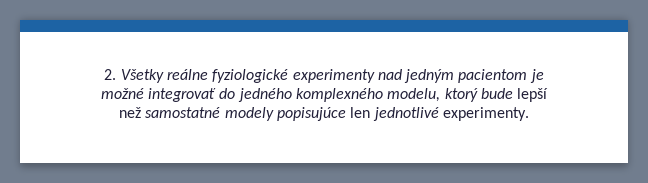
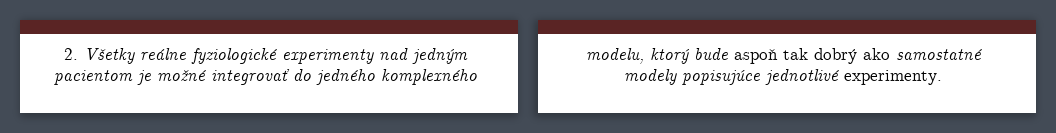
- 2. Všetky reálne fyziologické experimenty nad jedným pacientom je možné integrovať do jedného komplexného modelu, ktorý bude lepší než samostatné modely popisujúce len jednotlivé experimenty.
+ 2. Všetky reálne fyziologické experimenty nad jedným pacientom je možné integrovať do jedného komplexného modelu, ktorý bude aspoň tak dobrý ako samostatné modely popisujúce jednotlivé experimenty.

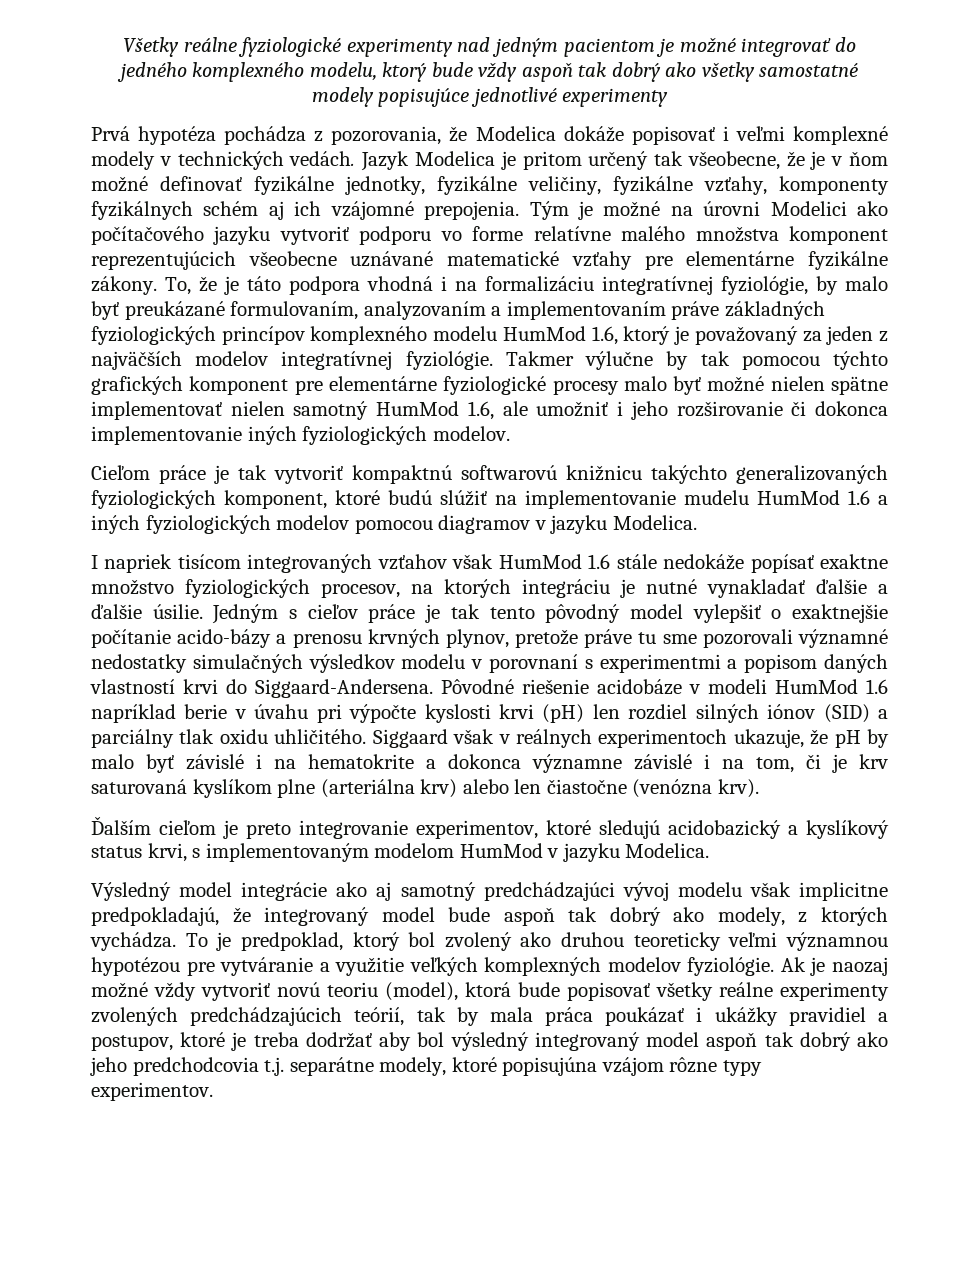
- 2. Všetky reálne fyziologické experimenty nad jedným pacientom je možné integrovať do jedného komplexného modelu, ktorý bude aspoň tak dobrý ako samostatné modely popisujúce jednotlivé experimenty.
+ Všetky reálne fyziologické experimenty nad jedným pacientom je možné integrovať do jedného komplexného modelu, ktorý bude vždy aspoň tak dobrý ako všetky samostatné modely popisujúce jednotlivé experimenty
+ Prvá hypotéza pochádza z pozorovania, že Modelica dokáže popisovať i veľmi komplexné modely v technických vedách. Jazyk Modelica je pritom určený tak všeobecne, že je v ňom možné definovať fyzikálne jednotky, fyzikálne veličiny, fyzikálne vzťahy, komponenty fyzikálnych schém aj ich vzájomné prepojenia. Tým je možné na úrovni Modelici ako počítačového jazyku vytvoriť podporu vo forme relatívne malého množstva komponent reprezentujúcich všeobecne uznávané matematické vzťahy pre elementárne fyzikálne zákony. To, že je táto podpora vhodná i na formalizáciu integratívnej fyziológie, by malo byť preukázané formulovaním, analyzovaním a implementovaním práve základných fyziologických princípov komplexného modelu HumMod 1.6, ktorý je považovaný za jeden z najväčších modelov integratívnej fyziológie. Takmer výlučne by tak pomocou týchto grafických komponent pre elementárne fyziologické procesy malo byť možné nielen spätne implementovať nielen samotný HumMod 1.6, ale umožniť i jeho rozširovanie či dokonca implementovanie iných fyziologických modelov.
+ Cieľom práce je tak vytvoriť kompaktnú softwarovú knižnicu takýchto generalizovaných fyziologických komponent, ktoré budú slúžiť na implementovanie mudelu HumMod 1.6 a iných fyziologických modelov pomocou diagramov v jazyku Modelica.
+ I napriek tisícom integrovaných vzťahov však HumMod 1.6 stále nedokáže popísať exaktne množstvo fyziologických procesov, na ktorých integráciu je nutné vynakladať ďalšie a ďalšie úsilie. Jedným s cieľov práce je tak tento pôvodný model vylepšiť o exaktnejšie počítanie acido-bázy a prenosu krvných plynov, pretože práve tu sme pozorovali významné nedostatky simulačných výsledkov modelu v porovnaní s experimentmi a popisom daných vlastností krvi do Siggaard-Andersena. Pôvodné riešenie acidobáze v modeli HumMod 1.6 napríklad berie v úvahu pri výpočte kyslosti krvi (pH) len rozdiel silných iónov (SID) a parciálny tlak oxidu uhličitého. Siggaard však v reálnych experimentoch ukazuje, že pH by malo byť závislé i na hematokrite a dokonca významne závislé i na tom, či je krv saturovaná kyslíkom plne (arteriálna krv) alebo len čiastočne (venózna krv).
+ Ďalším cieľom je preto integrovanie experimentov, ktoré sledujú acidobazický a kyslíkový status krvi, s implementovaným modelom HumMod v jazyku Modelica.
+ Výsledný model integrácie ako aj samotný predchádzajúci vývoj modelu však implicitne predpokladajú, že integrovaný model bude aspoň tak dobrý ako modely, z ktorých vychádza. To je predpoklad, ktorý bol zvolený ako druhou teoreticky veľmi významnou hypotézou pre vytváranie a využitie veľkých komplexných modelov fyziológie. Ak je naozaj možné vždy vytvoriť novú teoriu (model), ktorá bude popisovať všetky reálne experimenty zvolených predchádzajúcich teórií, tak by mala práca poukázať i ukážky pravidiel a postupov, ktoré je treba dodržať aby bol výsledný integrovaný model aspoň tak dobrý ako jeho predchodcovia t.j. separátne modely, ktoré popisujúna vzájom rôzne typy experimentov.

